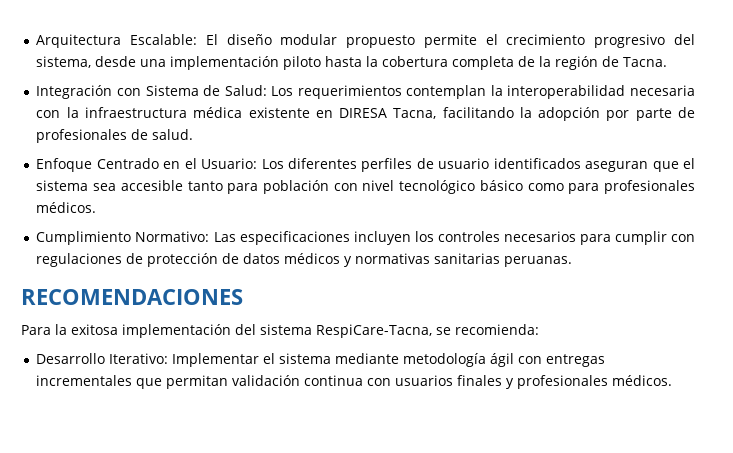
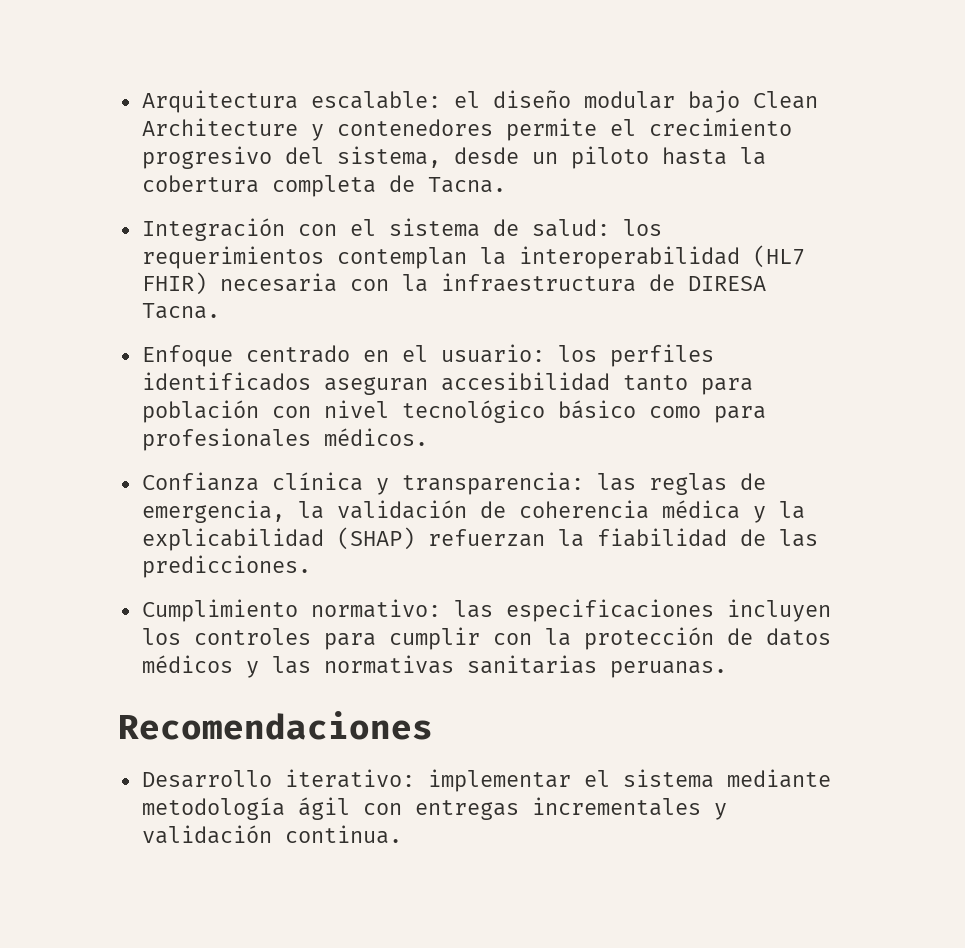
- Arquitectura Escalable: El diseño modular propuesto permite el crecimiento progresivo del sistema, desde una implementación piloto hasta la cobertura completa de la región de Tacna.
+ Arquitectura escalable: el diseño modular bajo Clean Architecture y contenedores permite el crecimiento progresivo del sistema, desde un piloto hasta la cobertura completa de Tacna.
- Integración con Sistema de Salud: Los requerimientos contemplan la interoperabilidad necesaria con la infraestructura médica existente en DIRESA Tacna, facilitando la adopción por parte de profesionales de salud.
+ Integración con el sistema de salud: los requerimientos contemplan la interoperabilidad (HL7 FHIR) necesaria con la infraestructura de DIRESA Tacna.
- Enfoque Centrado en el Usuario: Los diferentes perfiles de usuario identificados aseguran que el sistema sea accesible tanto para población con nivel tecnológico básico como para profesionales médicos.
+ Enfoque centrado en el usuario: los perfiles identificados aseguran accesibilidad tanto para población con nivel tecnológico básico como para profesionales médicos.
+ Confianza clínica y transparencia: las reglas de emergencia, la validación de coherencia médica y la explicabilidad (SHAP) refuerzan la fiabilidad de las predicciones.
- Cumplimiento Normativo: Las especificaciones incluyen los controles necesarios para cumplir con regulaciones de protección de datos médicos y normativas sanitarias peruanas.
+ Cumplimiento normativo: las especificaciones incluyen los controles para cumplir con la protección de datos médicos y las normativas sanitarias peruanas.
- RECOMENDACIONES
- Para la exitosa implementación del sistema RespiCare-Tacna, se recomienda:
+ Recomendaciones
- Desarrollo Iterativo: Implementar el sistema mediante metodología ágil con entregas incrementales que permitan validación continua con usuarios finales y profesionales médicos.
+ Desarrollo iterativo: implementar el sistema mediante metodología ágil con entregas incrementales y validación continua.

